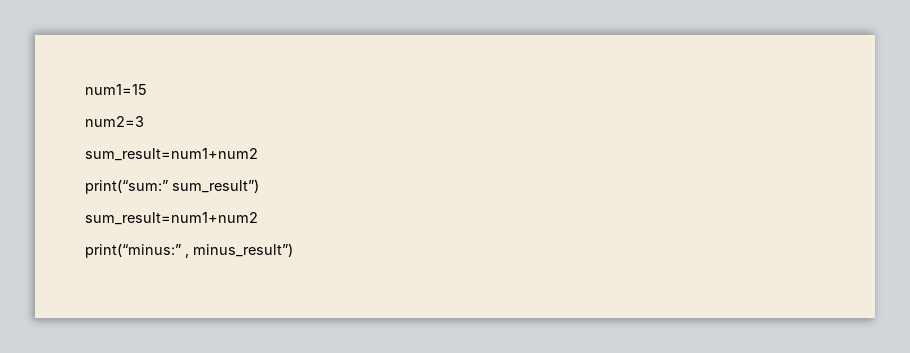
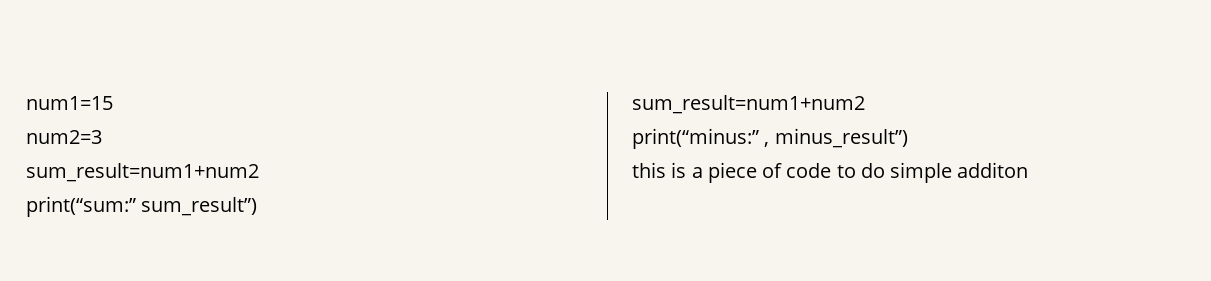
+ this is a piece of code to do simple additon

